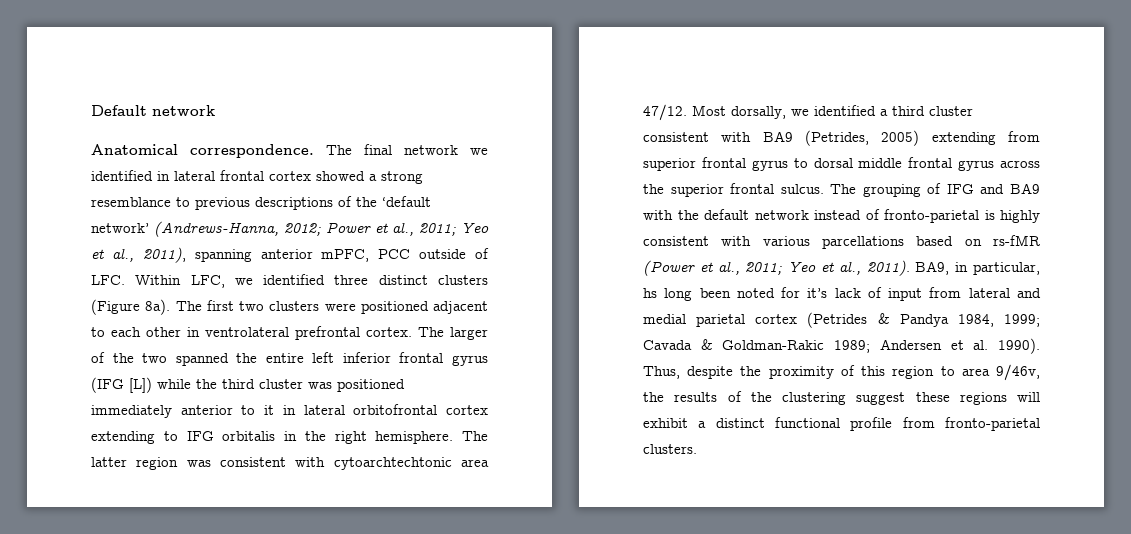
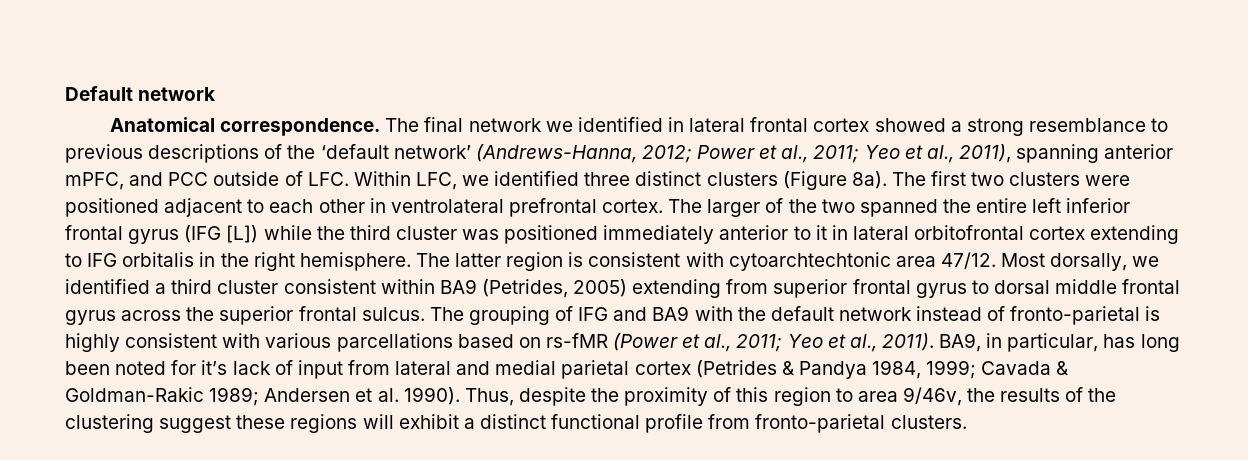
- The final network we identified in lateral frontal cortex showed a strong resemblance to previous descriptions of the ‘default network’ (Andrews-Hanna, 2012; Power et al., 2011; Yeo et al., 2011), spanning anterior mPFC, PCC outside of LFC. Within LFC, we identified three distinct clusters (Figure 8a).
+ The final network we identified in lateral frontal cortex showed a strong resemblance to previous descriptions of the ‘default network’ (Andrews-Hanna, 2012; Power et al., 2011; Yeo et al., 2011), spanning anterior mPFC, and PCC outside of LFC. Within LFC, we identified three distinct clusters (Figure 8a).
- The latter region was consistent with cytoarchtechtonic area 47/12.
+ The latter region is consistent with cytoarchtechtonic area 47/12.
- Most dorsally, we identified a third cluster consistent with BA9 (Petrides, 2005) extending from superior frontal gyrus to dorsal middle frontal gyrus across the superior frontal sulcus.
+ Most dorsally, we identified a third cluster consistent within BA9 (Petrides, 2005) extending from superior frontal gyrus to dorsal middle frontal gyrus across the superior frontal sulcus.
- BA9, in particular, hs long been noted for it’s lack of input from lateral and medial parietal cortex (Petrides & Pandya 1984, 1999; Cavada & Goldman-Rakic 1989; Andersen et al. 1990).
+ BA9, in particular, has long been noted for it’s lack of input from lateral and medial parietal cortex (Petrides & Pandya 1984, 1999; Cavada & Goldman-Rakic 1989; Andersen et al. 1990).

